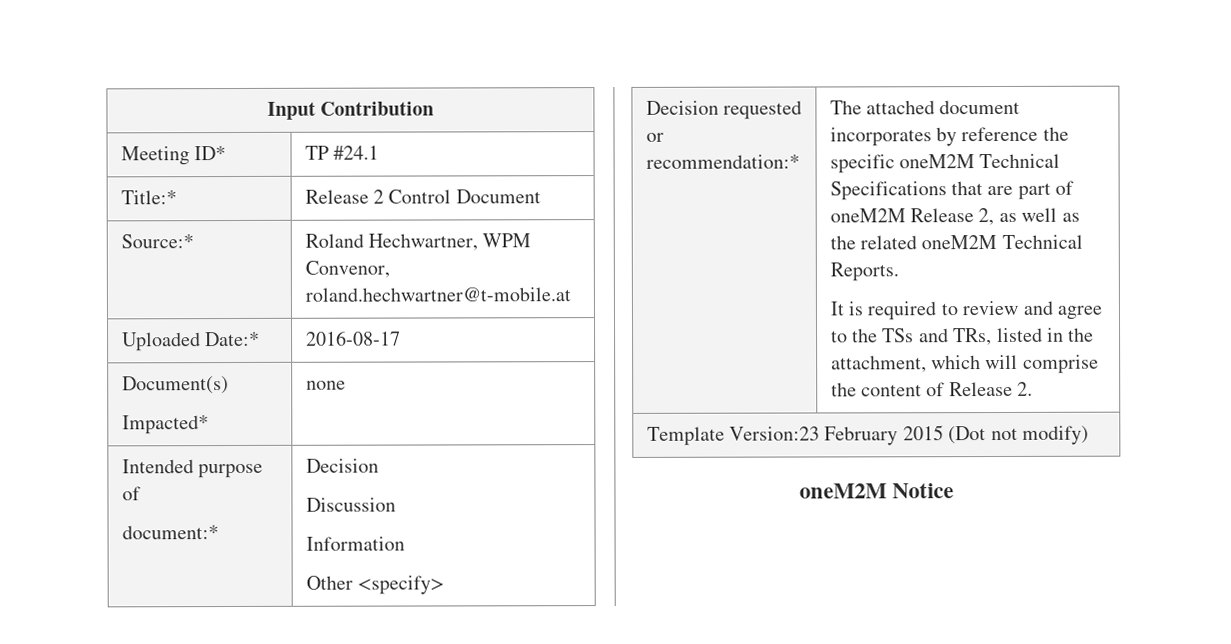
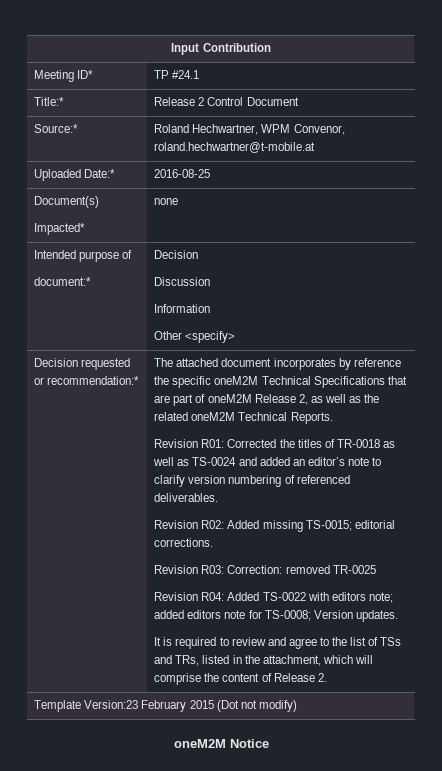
- Uploaded Date:* | 2016-08-17
+ Uploaded Date:* | 2016-08-25
+ Revision R01: Corrected the titles of TR-0018 as well as TS-0024 and added an editor’s note to clarify version numbering of referenced deliverables.
+ Revision R02: Added missing TS-0015; editorial corrections.
+ Revision R03: Correction: removed TR-0025
+ Revision R04: Added TS-0022 with editors note; added editors note for TS-0008; Version updates.
- It is required to review and agree to the TSs and TRs, listed in the attachment, which will comprise the content of Release 2.
+ It is required to review and agree to the list of TSs and TRs, listed in the attachment, which will comprise the content of Release 2.

